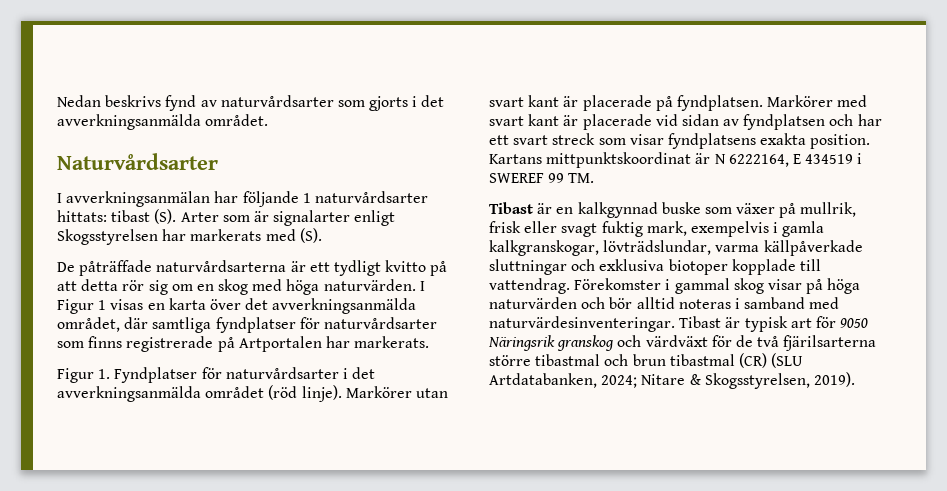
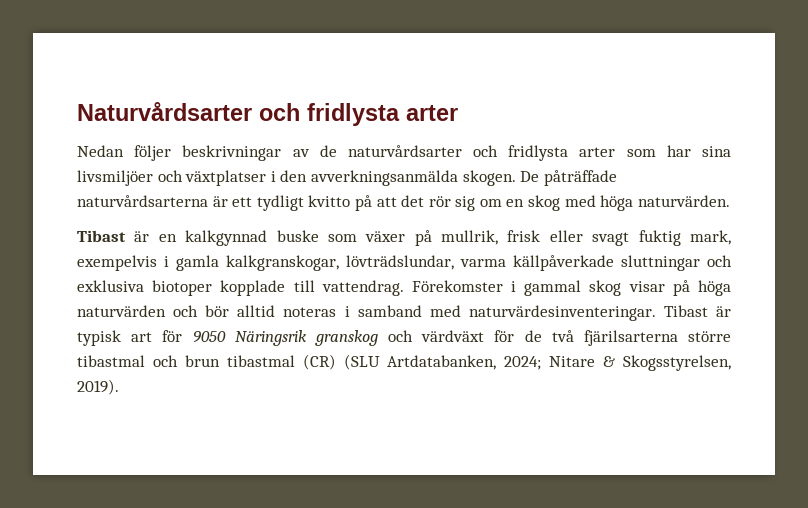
- Nedan beskrivs fynd av naturvårdsarter som gjorts i det avverkningsanmälda området.
- Naturvårdsarter
- I avverkningsanmälan har följande 1 naturvårdsarter hittats: tibast (S). Arter som är signalarter enligt Skogsstyrelsen har markerats med (S).
- De påträffade naturvårdsarterna är ett tydligt kvitto på att detta rör sig om en skog med höga naturvärden. I Figur 1 visas en karta över det avverkningsanmälda området, där samtliga fyndplatser för naturvårdsarter som finns registrerade på Artportalen har markerats.
- Figur 1. Fyndplatser för naturvårdsarter i det avverkningsanmälda området (röd linje). Markörer utan svart kant är placerade på fyndplatsen. Markörer med svart kant är placerade vid sidan av fyndplatsen och har ett svart streck som visar fyndplatsens exakta position. Kartans mittpunktskoordinat är N 6222164, E 434519 i SWEREF 99 TM.
+ Naturvårdsarter och fridlysta arter
+ Nedan följer beskrivningar av de naturvårdsarter och fridlysta arter som har sina livsmiljöer och växtplatser i den avverkningsanmälda skogen. De påträffade naturvårdsarterna är ett tydligt kvitto på att det rör sig om en skog med höga naturvärden.

